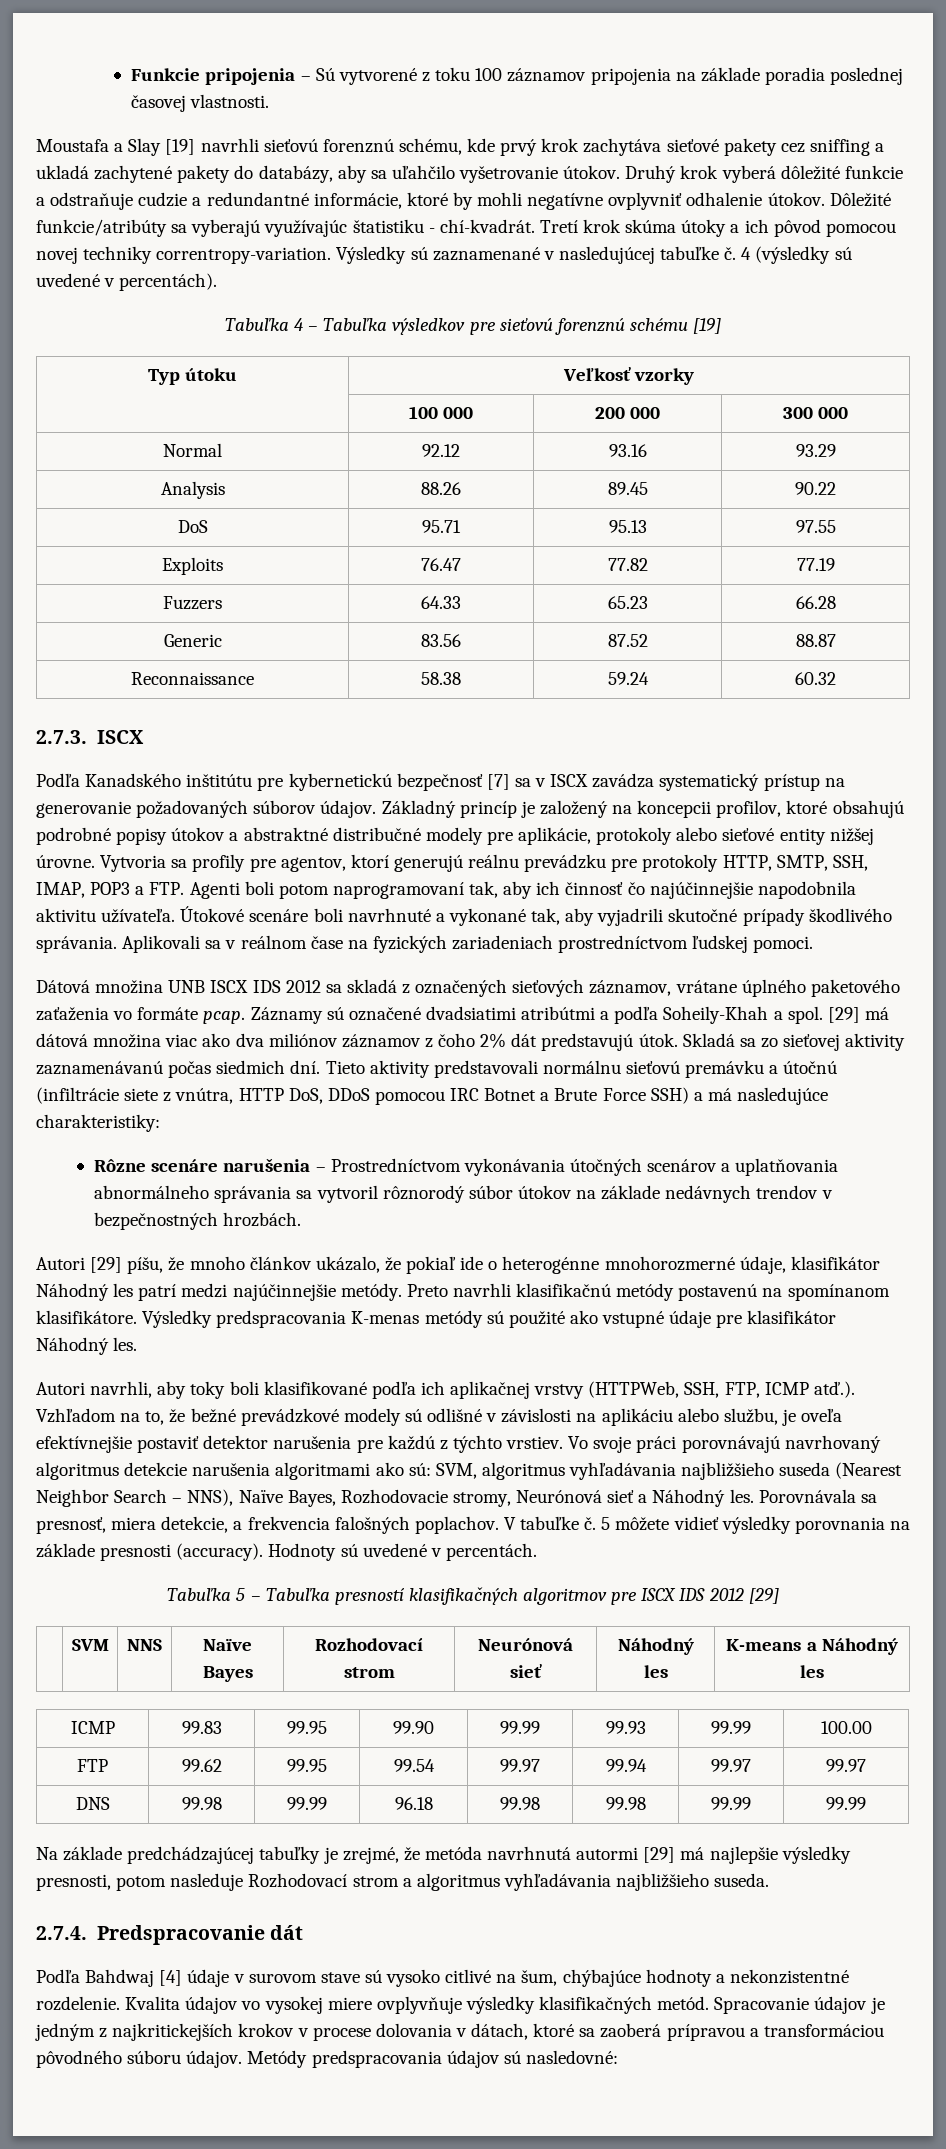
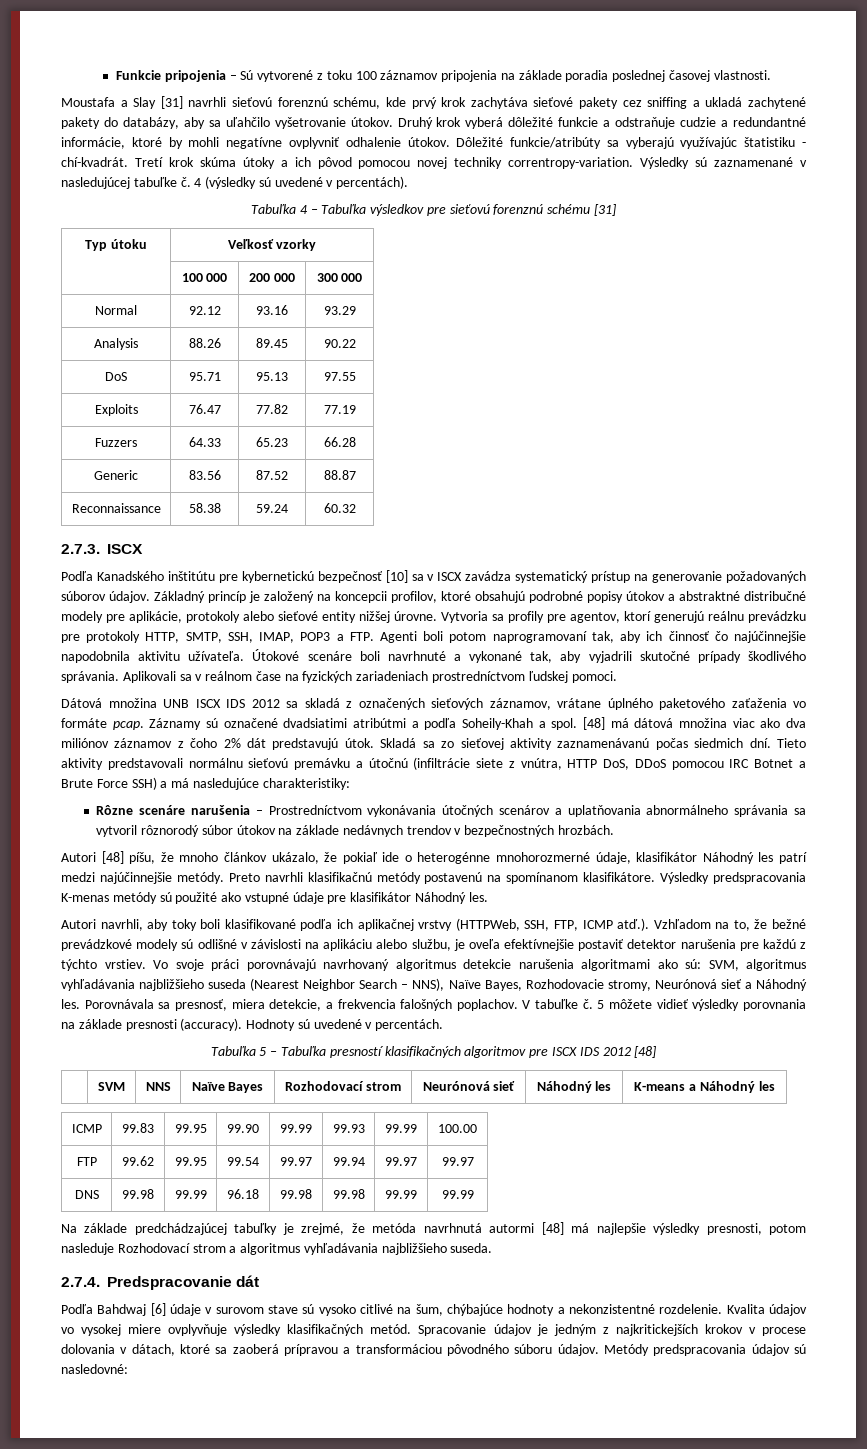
- Moustafa a Slay [19] navrhli sieťovú forenznú schému, kde prvý krok zachytáva sieťové pakety cez sniffing a ukladá zachytené pakety do databázy, aby sa uľahčilo vyšetrovanie útokov.
+ Moustafa a Slay [31] navrhli sieťovú forenznú schému, kde prvý krok zachytáva sieťové pakety cez sniffing a ukladá zachytené pakety do databázy, aby sa uľahčilo vyšetrovanie útokov.
- Tabuľka 4 – Tabuľka výsledkov pre sieťovú forenznú schému [19]
+ Tabuľka 4 – Tabuľka výsledkov pre sieťovú forenznú schému [31]
- Podľa Kanadského inštitútu pre kybernetickú bezpečnosť [7] sa v ISCX zavádza systematický prístup na generovanie požadovaných súborov údajov.
+ Podľa Kanadského inštitútu pre kybernetickú bezpečnosť [10] sa v ISCX zavádza systematický prístup na generovanie požadovaných súborov údajov.
- [29] má dátová množina viac ako dva miliónov záznamov z čoho 2% dát predstavujú útok.
+ [48] má dátová množina viac ako dva miliónov záznamov z čoho 2% dát predstavujú útok.
- Autori [29] píšu, že mnoho článkov ukázalo, že pokiaľ ide o heterogénne mnohorozmerné údaje, klasifikátor Náhodný les patrí medzi najúčinnejšie metódy.
+ Autori [48] píšu, že mnoho článkov ukázalo, že pokiaľ ide o heterogénne mnohorozmerné údaje, klasifikátor Náhodný les patrí medzi najúčinnejšie metódy.
- Tabuľka 5 – Tabuľka presností klasifikačných algoritmov pre ISCX IDS 2012 [29]
+ Tabuľka 5 – Tabuľka presností klasifikačných algoritmov pre ISCX IDS 2012 [48]
- Na základe predchádzajúcej tabuľky je zrejmé, že metóda navrhnutá autormi [29] má najlepšie výsledky presnosti, potom nasleduje Rozhodovací strom a algoritmus vyhľadávania najbližšieho suseda.
+ Na základe predchádzajúcej tabuľky je zrejmé, že metóda navrhnutá autormi [48] má najlepšie výsledky presnosti, potom nasleduje Rozhodovací strom a algoritmus vyhľadávania najbližšieho suseda.
- Podľa Bahdwaj [4] údaje v surovom stave sú vysoko citlivé na šum, chýbajúce hodnoty a nekonzistentné rozdelenie.
+ Podľa Bahdwaj [6] údaje v surovom stave sú vysoko citlivé na šum, chýbajúce hodnoty a nekonzistentné rozdelenie.

